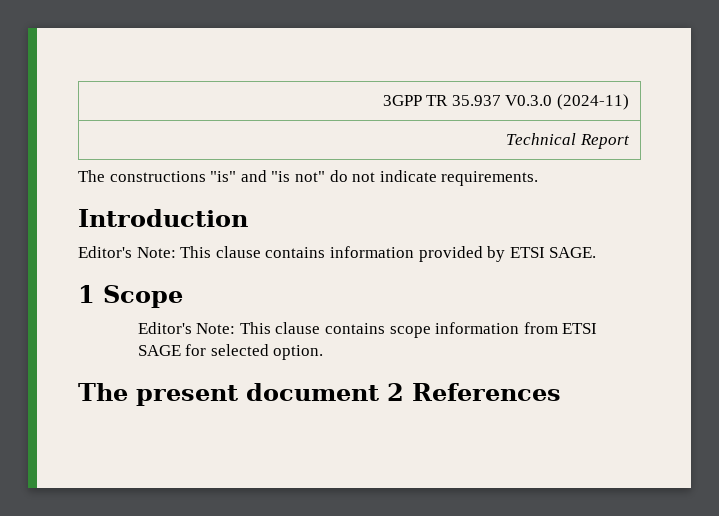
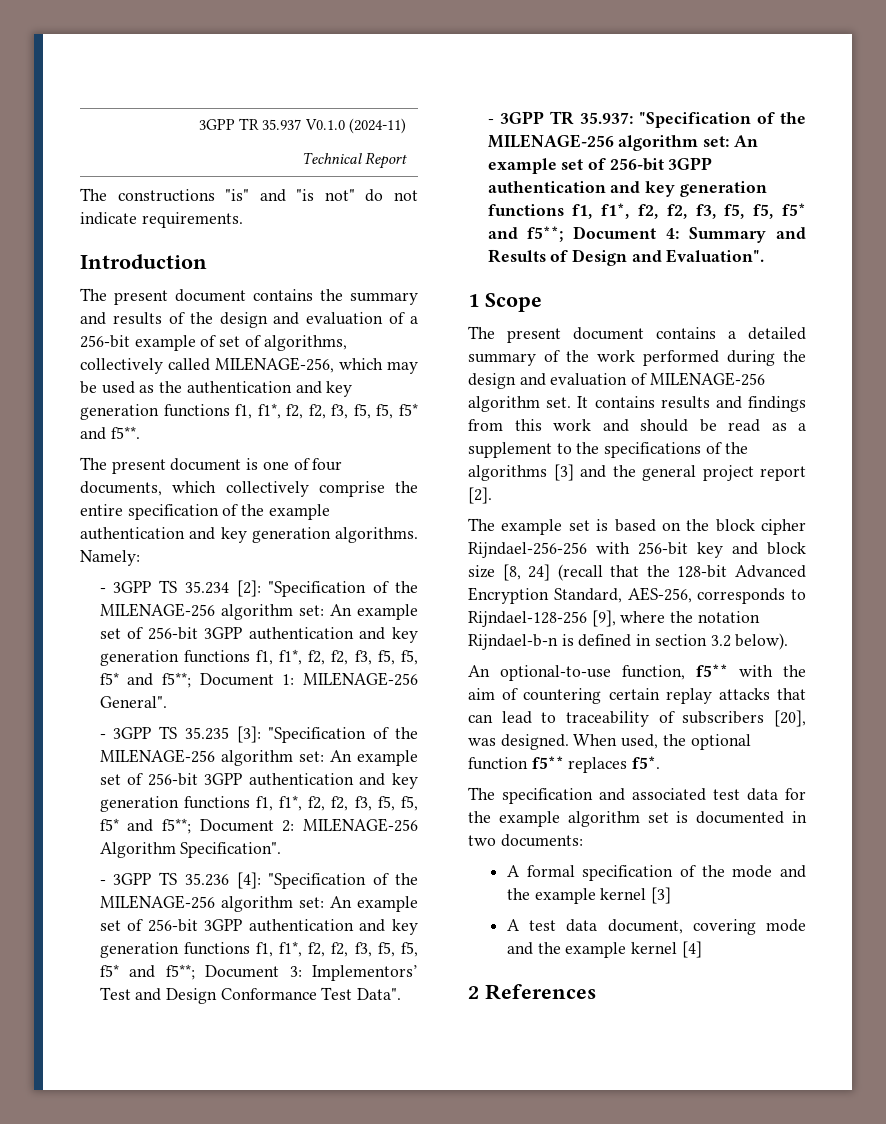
- 3GPP TR 35.937 V0.3.0 (2024-11)
+ 3GPP TR 35.937 V0.1.0 (2024-11)
- Editor's Note: This clause contains information provided by ETSI SAGE.
+ The present document contains the summary and results of the design and evaluation of a 256-bit example of set of algorithms, collectively called MILENAGE-256, which may be used as the authentication and key generation functions f1, f1*, f2, f2, f3, f5, f5, f5* and f5**.
+ The present document is one of four documents, which collectively comprise the entire specification of the example authentication and key generation algorithms. Namely:
+ - 3GPP TS 35.234 [2]: "Specification of the MILENAGE-256 algorithm set: An example set of 256-bit 3GPP authentication and key generation functions f1, f1*, f2, f2, f3, f5, f5, f5* and f5**; Document 1: MILENAGE-256 General".
+ - 3GPP TS 35.235 [3]: "Specification of the MILENAGE-256 algorithm set: An example set of 256-bit 3GPP authentication and key generation functions f1, f1*, f2, f2, f3, f5, f5, f5* and f5**; Document 2: MILENAGE-256 Algorithm Specification".
+ - 3GPP TS 35.236 [4]: "Specification of the MILENAGE-256 algorithm set: An example set of 256-bit 3GPP authentication and key generation functions f1, f1*, f2, f2, f3, f5, f5, f5* and f5**; Document 3: Implementors’ Test and Design Conformance Test Data".
+ - 3GPP TR 35.937: "Specification of the MILENAGE-256 algorithm set: An example set of 256-bit 3GPP authentication and key generation functions f1, f1*, f2, f2, f3, f5, f5, f5* and f5**; Document 4: Summary and Results of Design and Evaluation".
  1 Scope
- Editor's Note: This clause contains scope information from ETSI SAGE for selected option.
- The present document 2 References
+ The present document contains a detailed summary of the work performed during the design and evaluation of MILENAGE-256 algorithm set. It contains results and findings from this work and should be read as a supplement to the specifications of the algorithms [3] and the general project report [2].
+ The example set is based on the block cipher Rijndael-256-256 with 256-bit key and block size [8, 24] (recall that the 128-bit Advanced Encryption Standard, AES-256, corresponds to Rijndael-128-256 [9], where the notation Rijndael-b-n is defined in section 3.2 below).
+ An optional-to-use function, f5** with the aim of countering certain replay attacks that can lead to traceability of subscribers [20], was designed. When used, the optional function f5** replaces f5*.
+ The specification and associated test data for the example algorithm set is documented in two documents:
+ A formal specification of the mode and the example kernel [3]
+ A test data document, covering mode and the example kernel [4]
+ 2 References

